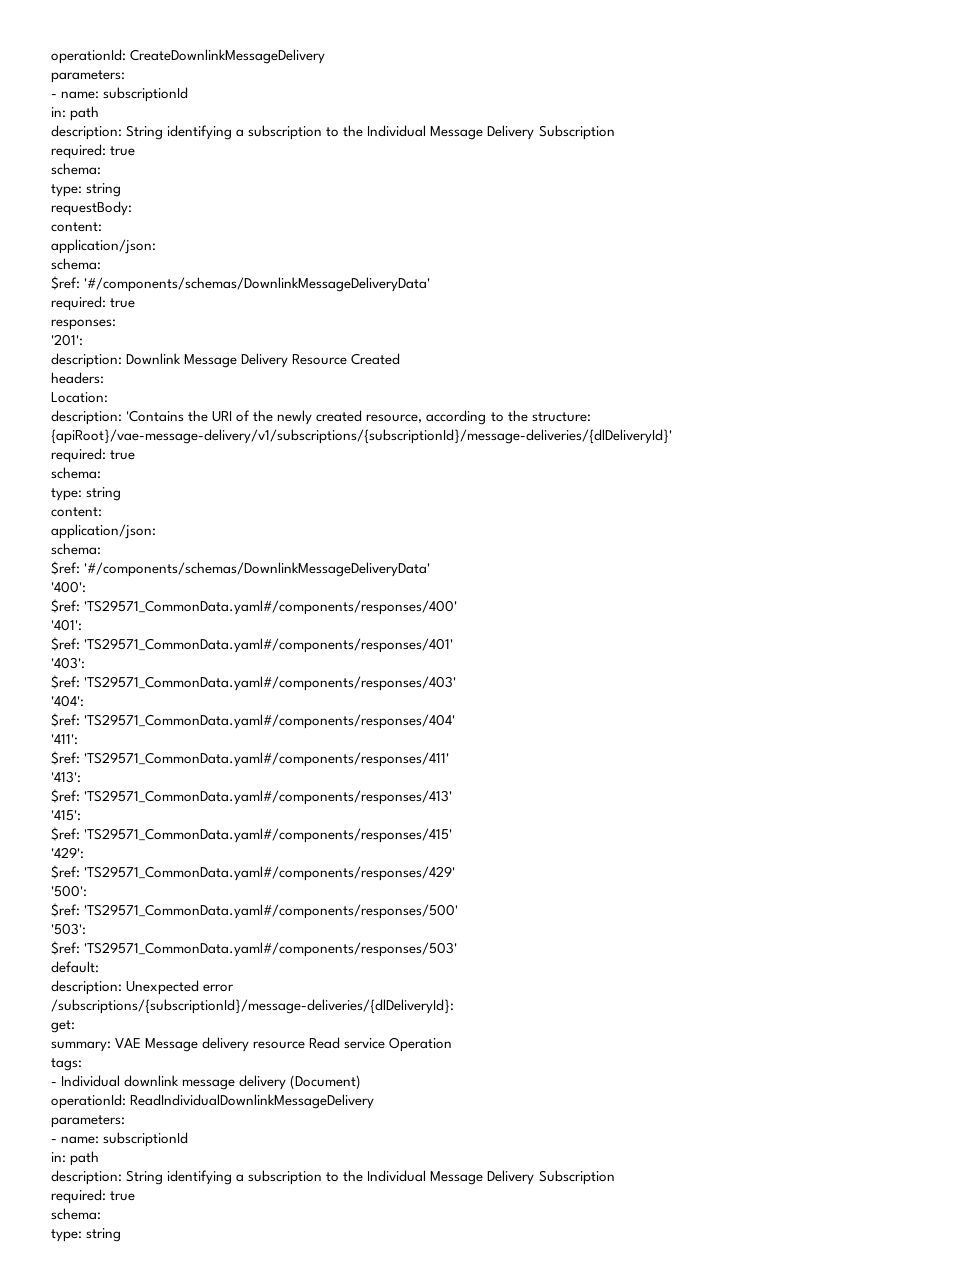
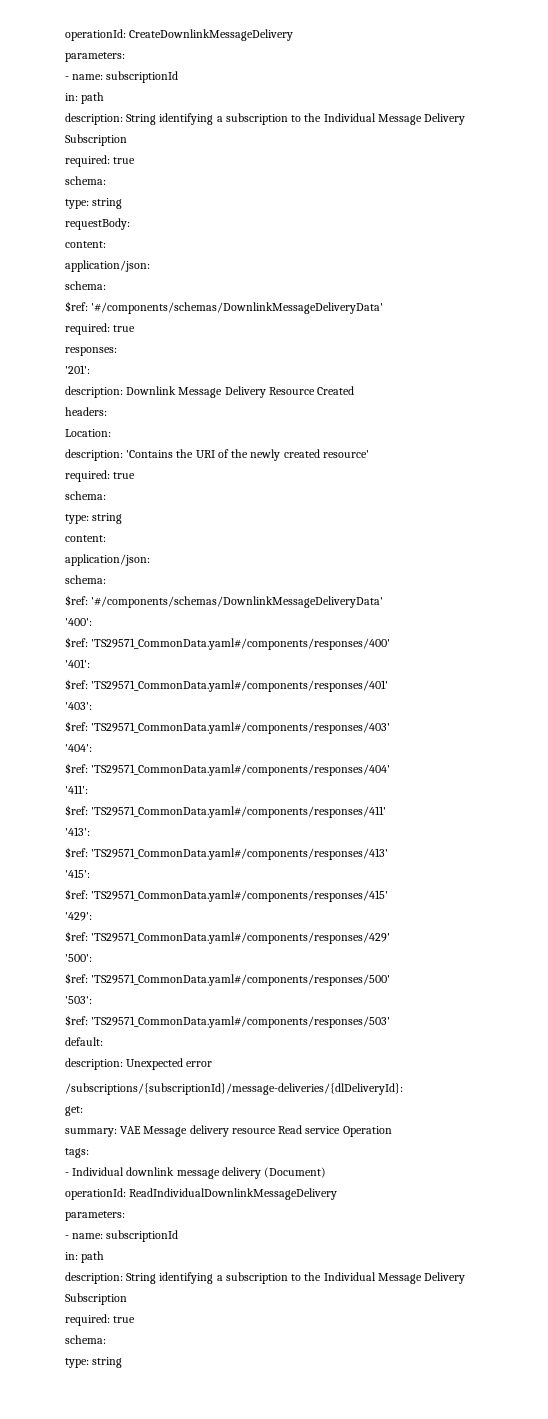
- description: 'Contains the URI of the newly created resource, according to the structure: {apiRoot}/vae-message-delivery/v1/subscriptions/{subscriptionId}/message-deliveries/{dlDeliveryId}'
+ description: 'Contains the URI of the newly created resource'

